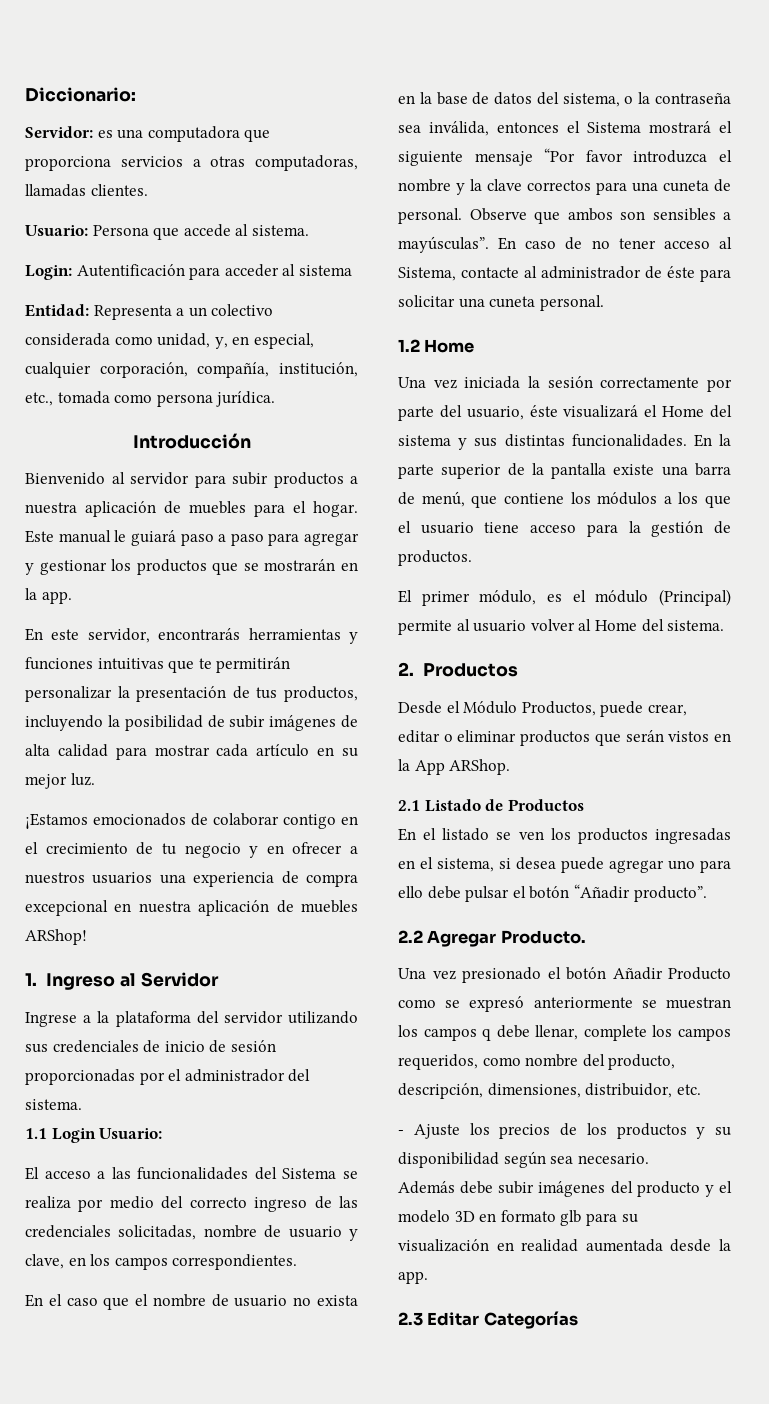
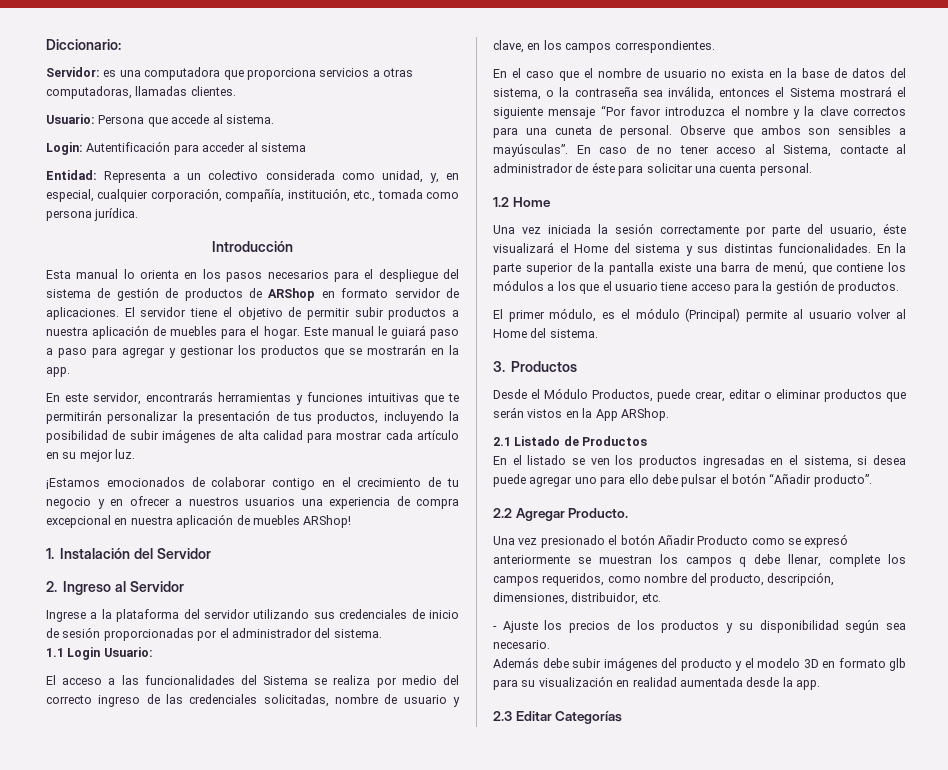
- Bienvenido al servidor para subir productos a nuestra aplicación de muebles para el hogar.
+ Esta manual lo orienta en los pasos necesarios para el despliegue del sistema de gestión de productos de ARShop en formato servidor de aplicaciones. El servidor tiene el objetivo de permitir subir productos a nuestra aplicación de muebles para el hogar.
- 1. Ingreso al Servidor
+ 1. Instalación del Servidor
+ 2. Ingreso al Servidor
- En caso de no tener acceso al Sistema, contacte al administrador de éste para solicitar una cuneta personal.
+ En caso de no tener acceso al Sistema, contacte al administrador de éste para solicitar una cuenta personal.
- 2. Productos
+ 3. Productos

